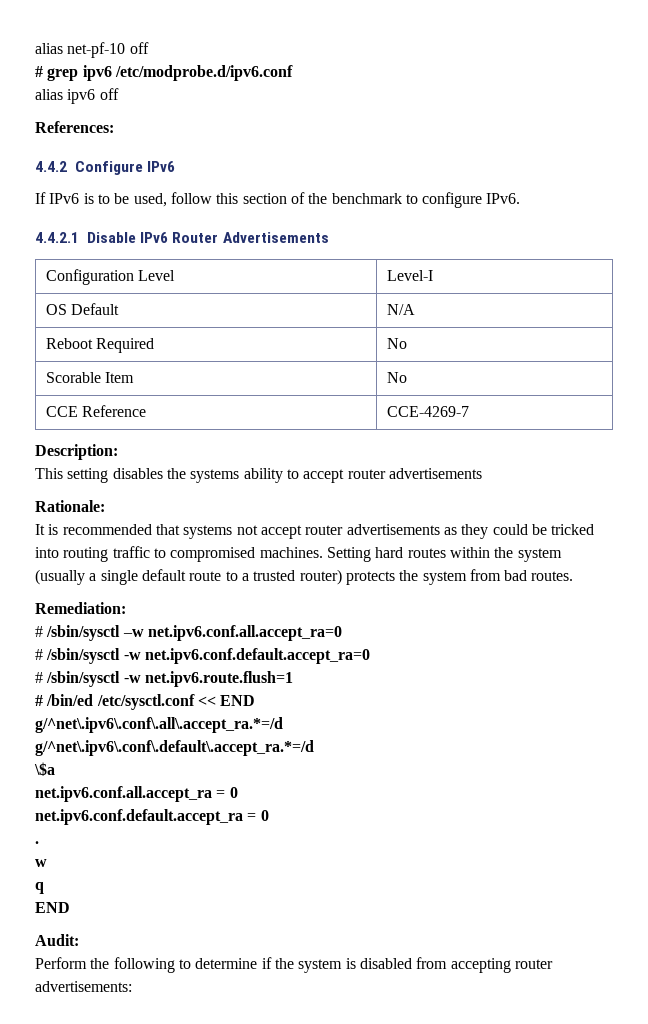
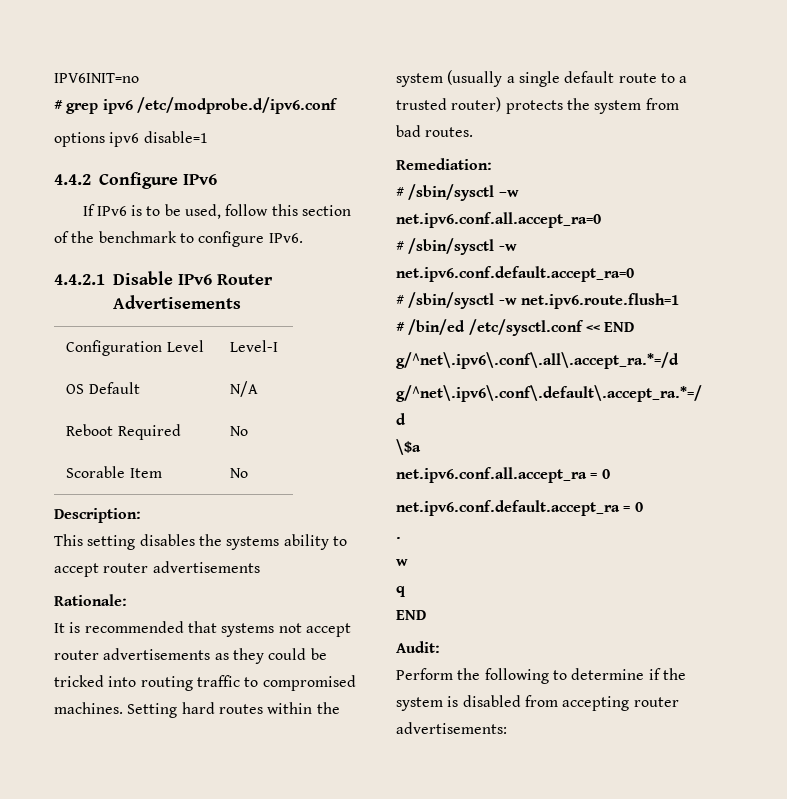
- alias net-pf-10 off
+ IPV6INIT=no
- alias ipv6 off
- References:
+ options ipv6 disable=1
- CCE Reference | CCE-4269-7

